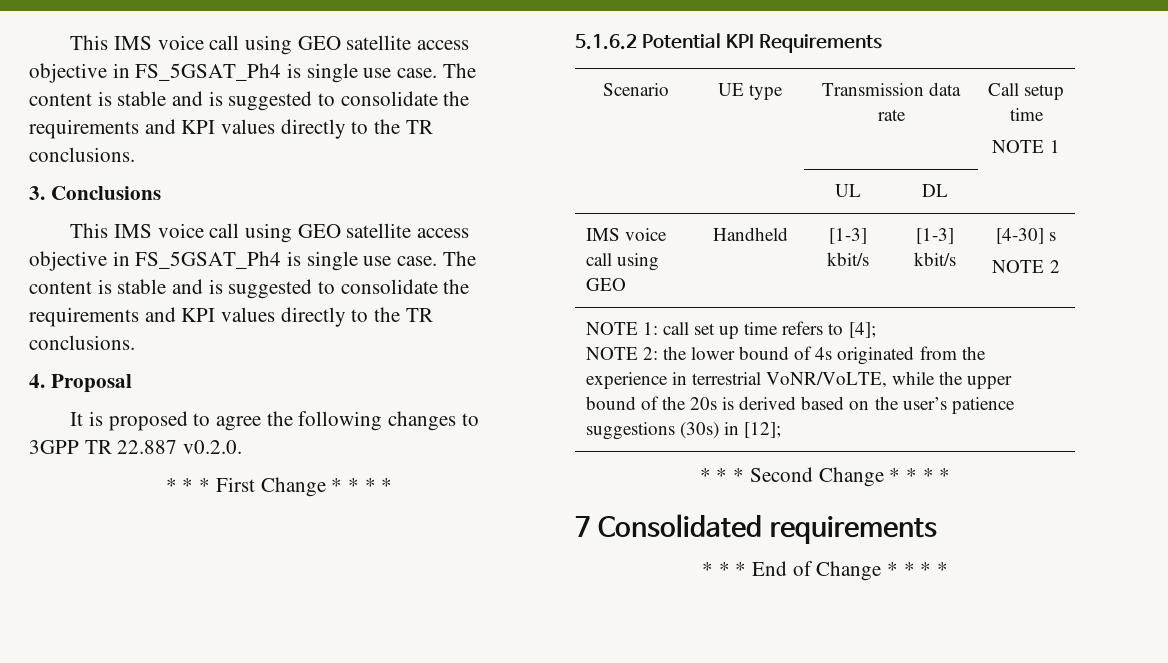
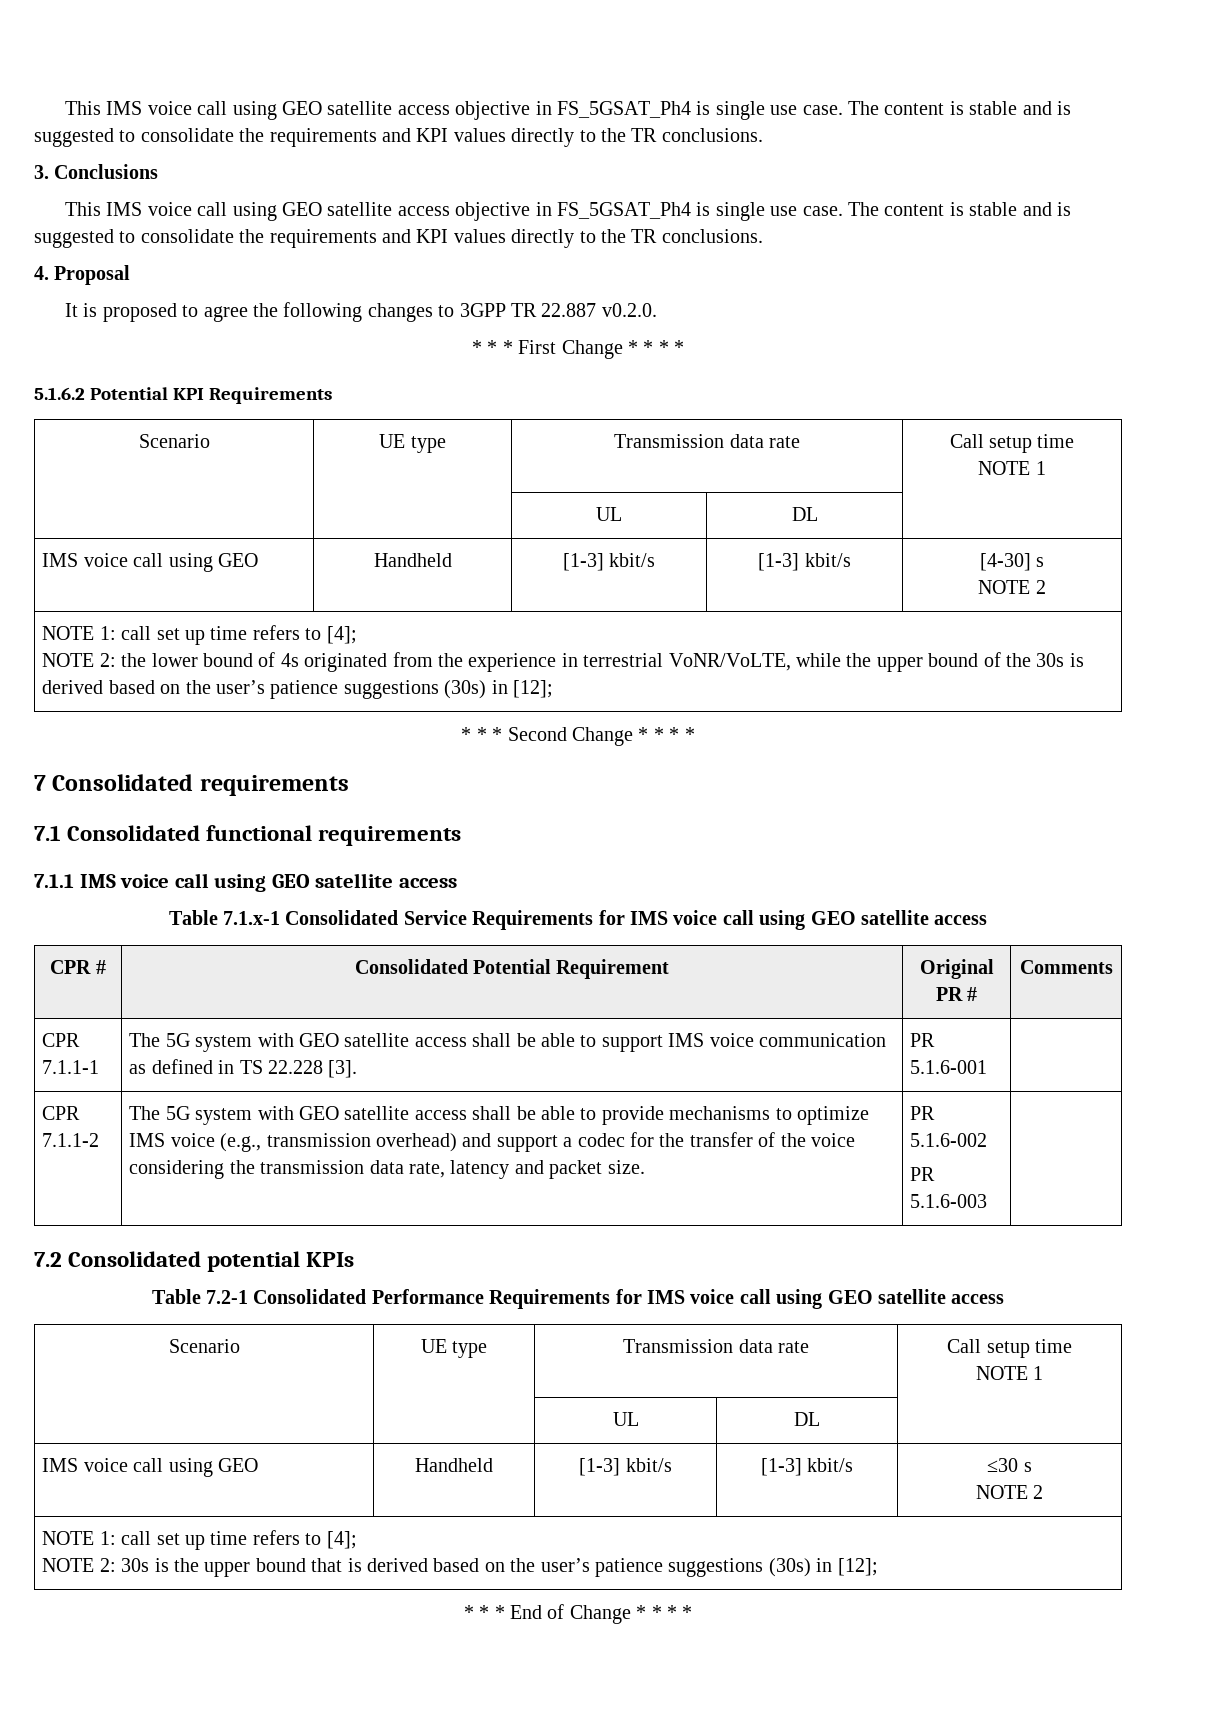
- NOTE 2: the lower bound of 4s originated from the experience in terrestrial VoNR/VoLTE, while the upper bound of the 20s is derived based on the user’s patience suggestions (30s) in [12];
+ NOTE 2: the lower bound of 4s originated from the experience in terrestrial VoNR/VoLTE, while the upper bound of the 30s is derived based on the user’s patience suggestions (30s) in [12];
+ 7.1 Consolidated functional requirements
+ 7.1.1 IMS voice call using GEO satellite access
+ Table 7.1.x-1 Consolidated Service Requirements for IMS voice call using GEO satellite access
+ CPR # | Consolidated Potential Requirement | Original PR # | Comments
+ CPR 7.1.1-1 | The 5G system with GEO satellite access shall be able to support IMS voice communication as defined in TS 22.228 [3]. | PR 5.1.6-001 |
+ CPR 7.1.1-2 | The 5G system with GEO satellite access shall be able to provide mechanisms to optimize IMS voice (e.g., transmission overhead) and support a codec for the transfer of the voice considering the transmission data rate, latency and packet size. | PR 5.1.6-002
+ PR 5.1.6-003 |
+ 7.2 Consolidated potential KPIs
+ Table 7.2-1 Consolidated Performance Requirements for IMS voice call using GEO satellite access
+ Scenario | UE type | Transmission data rate | Call setup time
+ NOTE 1
+ | | UL | DL |
+ IMS voice call using GEO | Handheld | [1-3] kbit/s | [1-3] kbit/s | ≤30 s
+ NOTE 2
+ NOTE 1: call set up time refers to [4];
+ NOTE 2: 30s is the upper bound that is derived based on the user’s patience suggestions (30s) in [12];

